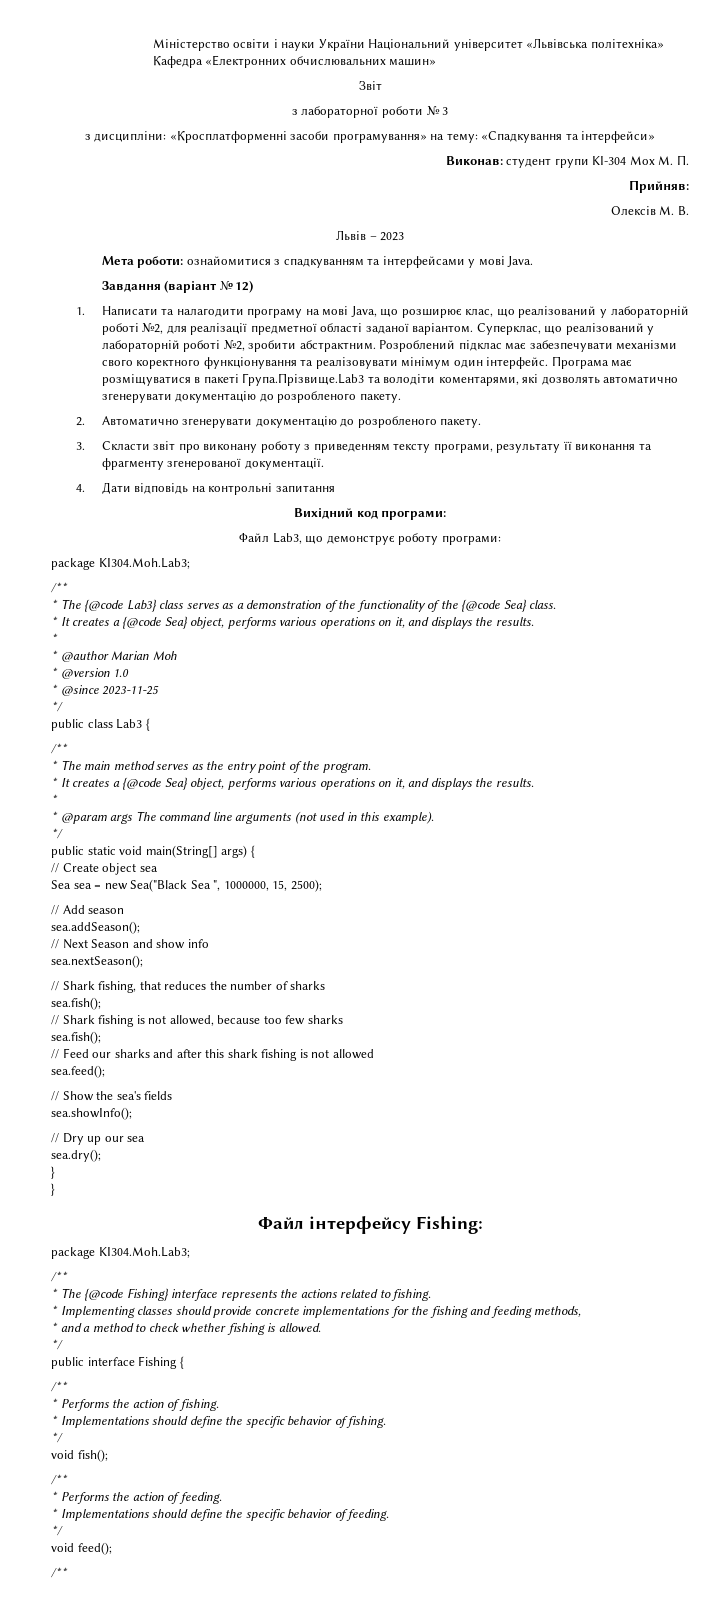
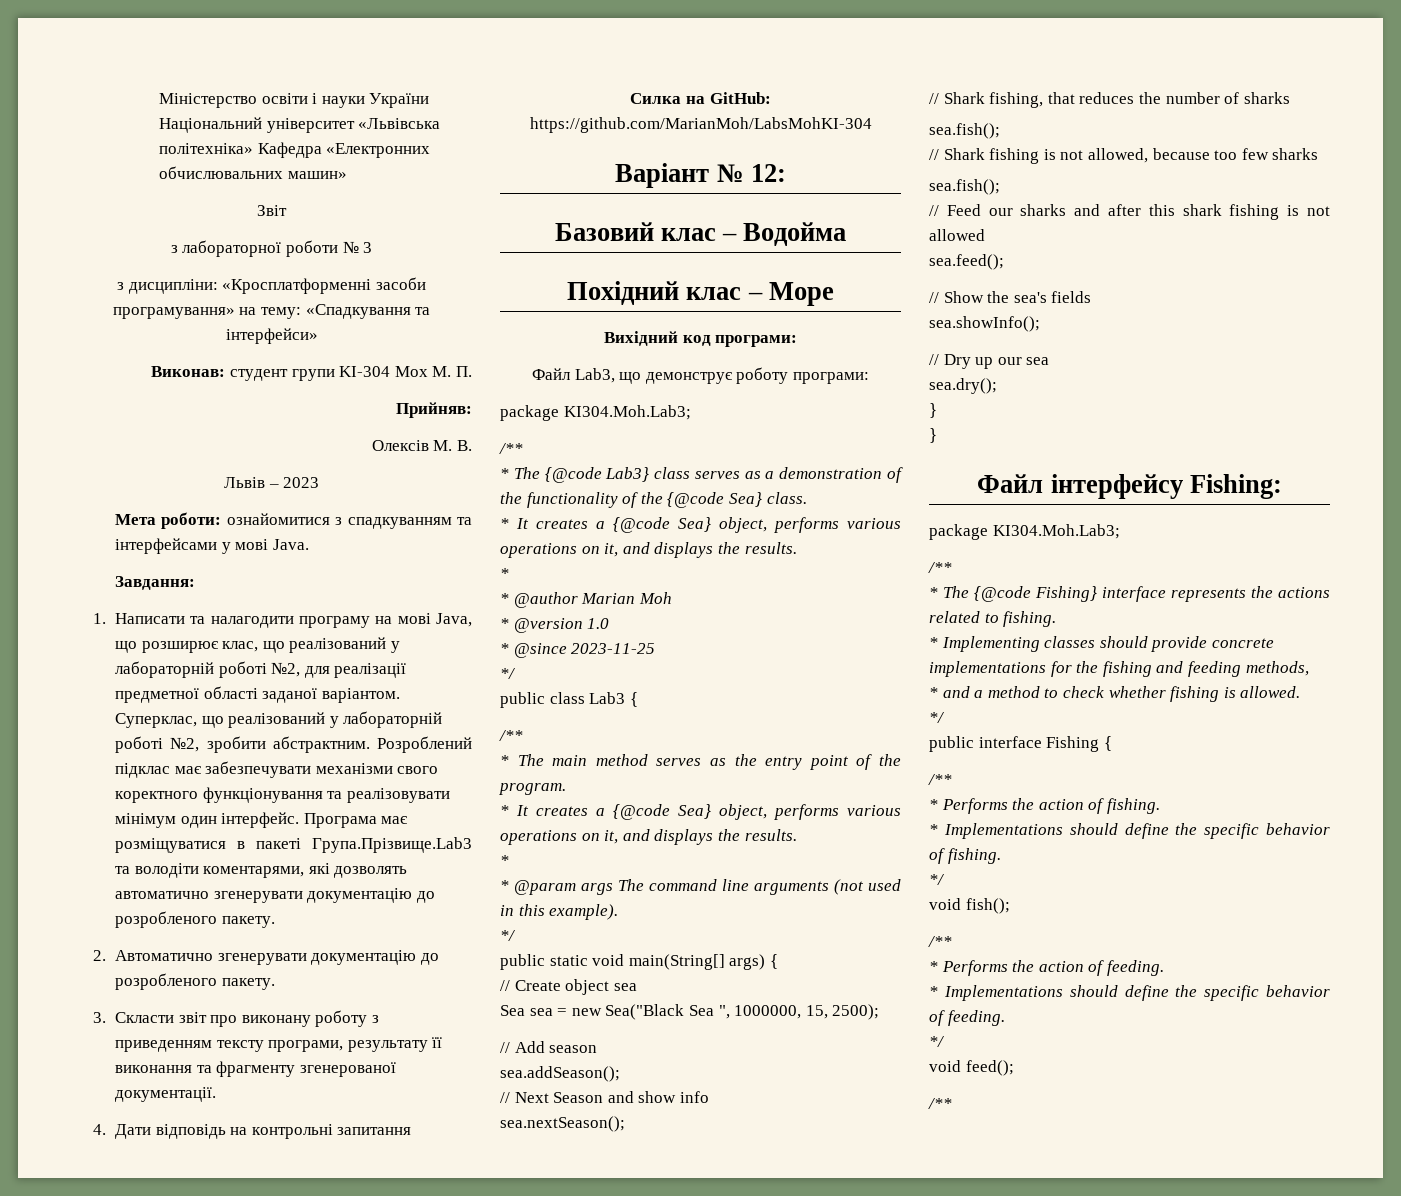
- Завдання (варіант № 12)
+ Завдання:
+ Силка на GitHub: https://github.com/MarianMoh/LabsMohKI-304
+ Варіант № 12:
+ Базовий клас – Водойма
+ Похідний клас – Море

